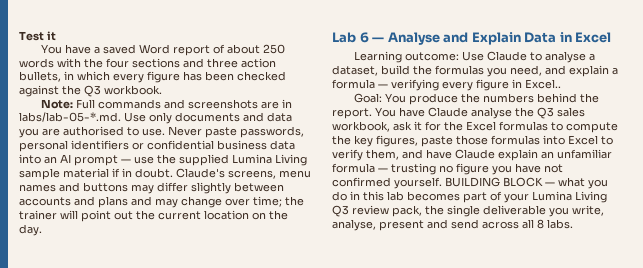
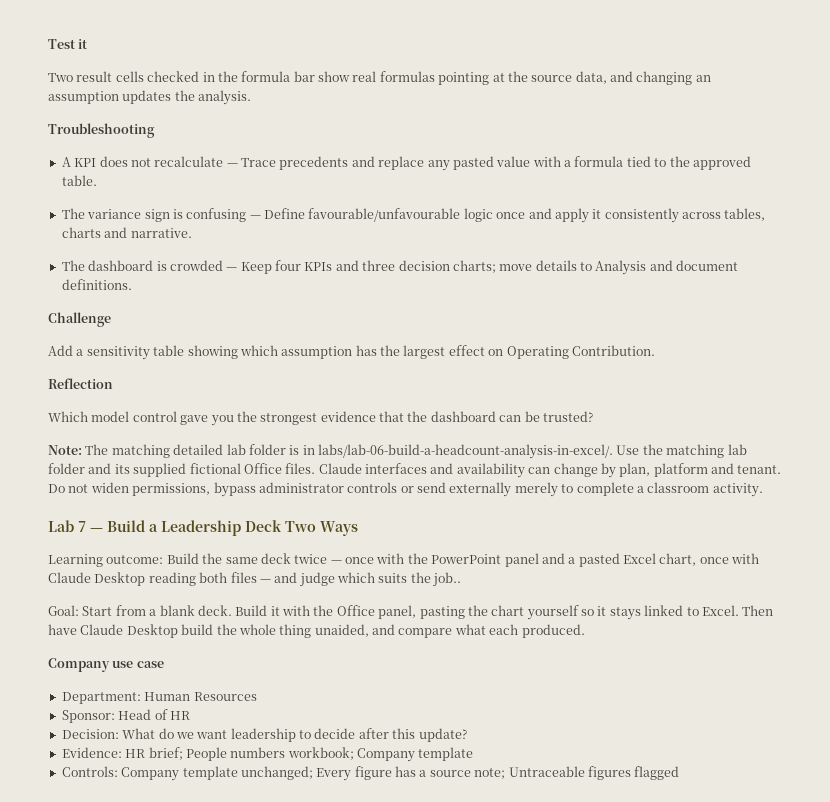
- You have a saved Word report of about 250 words with the four sections and three action bullets, in which every figure has been checked against the Q3 workbook.
- Note: Full commands and screenshots are in labs/lab-05-*.md. Use only documents and data you are authorised to use. Never paste passwords, personal identifiers or confidential business data into an AI prompt — use the supplied Lumina Living sample material if in doubt. Claude's screens, menu names and buttons may differ slightly between accounts and plans and may change over time; the trainer will point out the current location on the day.
- Lab 6 — Analyse and Explain Data in Excel
- Learning outcome: Use Claude to analyse a dataset, build the formulas you need, and explain a formula — verifying every figure in Excel..
- Goal: You produce the numbers behind the report. You have Claude analyse the Q3 sales workbook, ask it for the Excel formulas to compute the key figures, paste those formulas into Excel to verify them, and have Claude explain an unfamiliar formula — trusting no figure you have not confirmed yourself. BUILDING BLOCK — what you do in this lab becomes part of your Lumina Living Q3 review pack, the single deliverable you write, analyse, present and send across all 8 labs.
+ Two result cells checked in the formula bar show real formulas pointing at the source data, and changing an assumption updates the analysis.
+ Troubleshooting
+ A KPI does not recalculate — Trace precedents and replace any pasted value with a formula tied to the approved table.
+ The variance sign is confusing — Define favourable/unfavourable logic once and apply it consistently across tables, charts and narrative.
+ The dashboard is crowded — Keep four KPIs and three decision charts; move details to Analysis and document definitions.
+ Challenge
+ Add a sensitivity table showing which assumption has the largest effect on Operating Contribution.
+ Reflection
+ Which model control gave you the strongest evidence that the dashboard can be trusted?
+ Note: The matching detailed lab folder is in labs/lab-06-build-a-headcount-analysis-in-excel/. Use the matching lab folder and its supplied fictional Office files. Claude interfaces and availability can change by plan, platform and tenant. Do not widen permissions, bypass administrator controls or send externally merely to complete a classroom activity.
+ Lab 7 — Build a Leadership Deck Two Ways
+ Learning outcome: Build the same deck twice — once with the PowerPoint panel and a pasted Excel chart, once with Claude Desktop reading both files — and judge which suits the job..
+ Goal: Start from a blank deck. Build it with the Office panel, pasting the chart yourself so it stays linked to Excel. Then have Claude Desktop build the whole thing unaided, and compare what each produced.
+ Company use case
+ Department: Human Resources
+ Sponsor: Head of HR
+ Decision: What do we want leadership to decide after this update?
+ Evidence: HR brief; People numbers workbook; Company template
+ Controls: Company template unchanged; Every figure has a source note; Untraceable figures flagged

